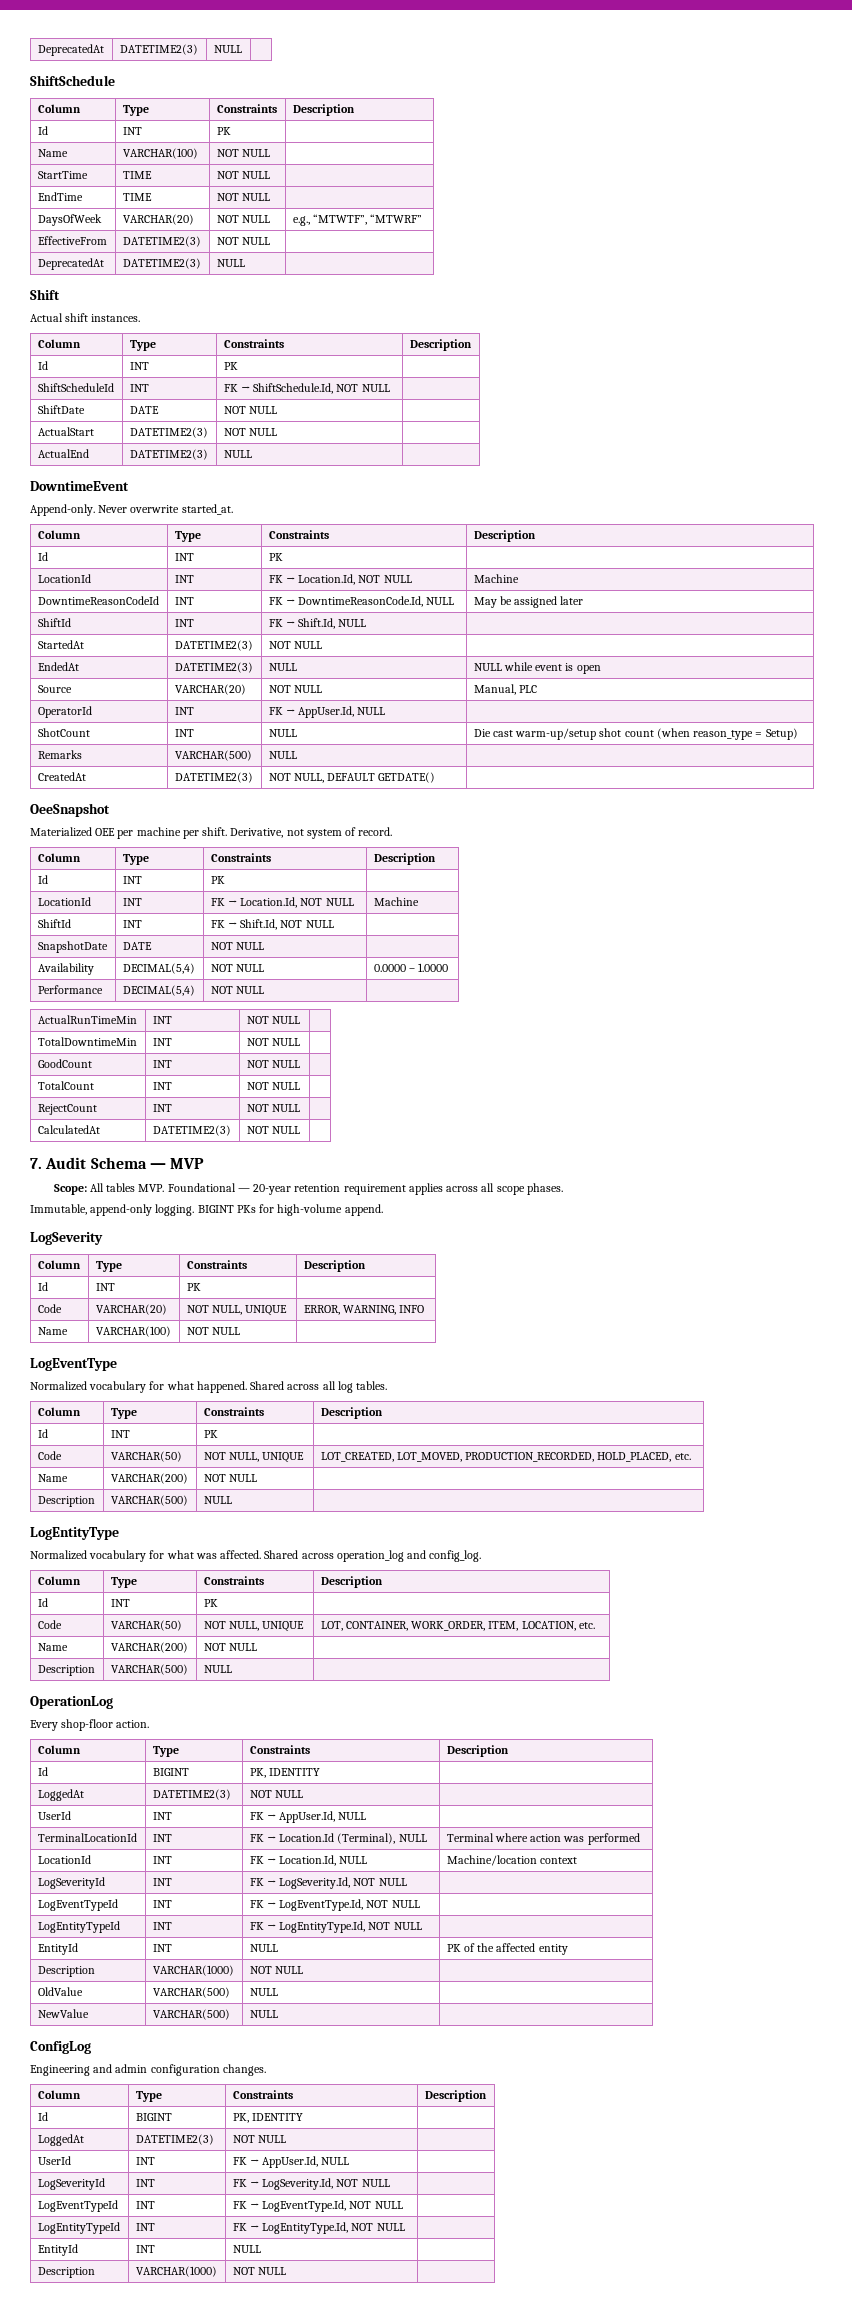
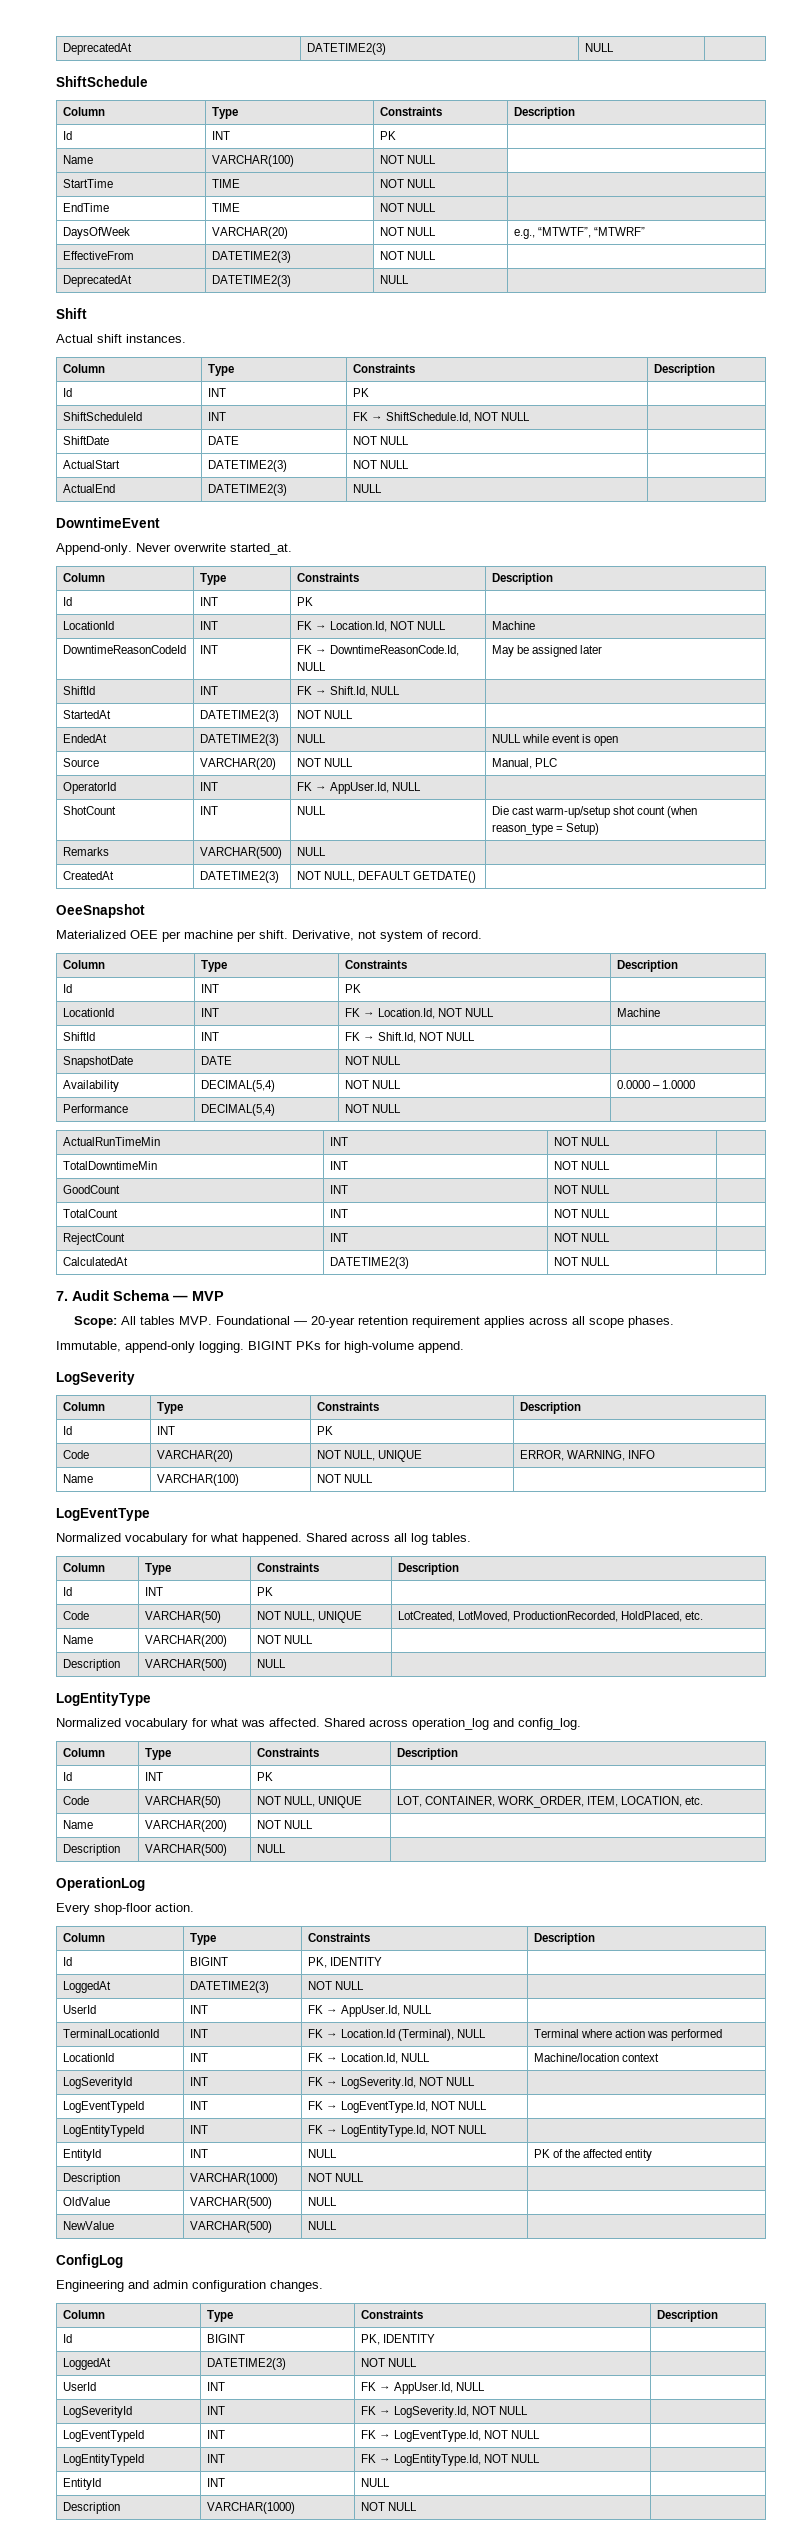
- Code | VARCHAR(50) | NOT NULL, UNIQUE | LOT_CREATED, LOT_MOVED, PRODUCTION_RECORDED, HOLD_PLACED, etc.
+ Code | VARCHAR(50) | NOT NULL, UNIQUE | LotCreated, LotMoved, ProductionRecorded, HoldPlaced, etc.

